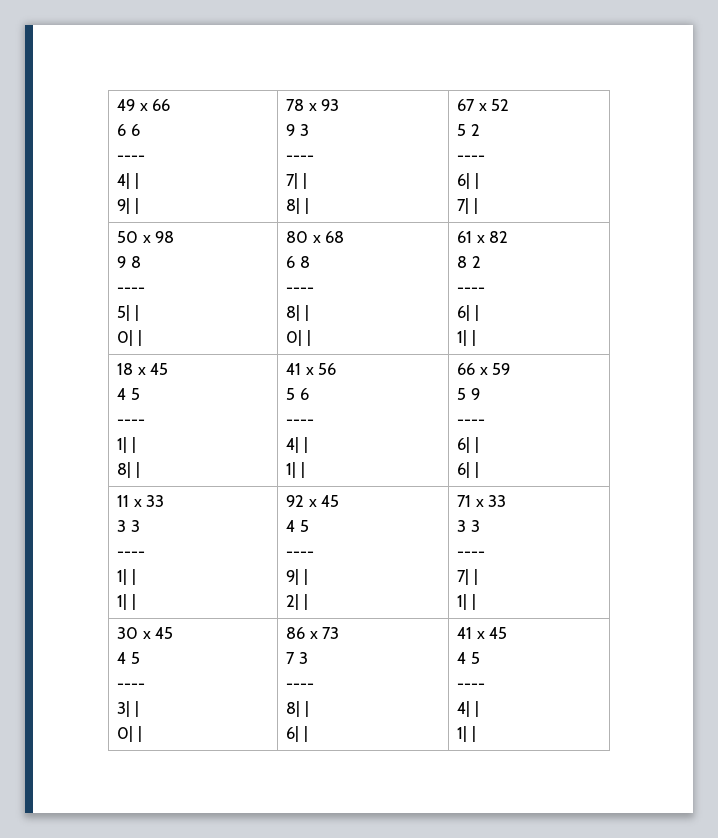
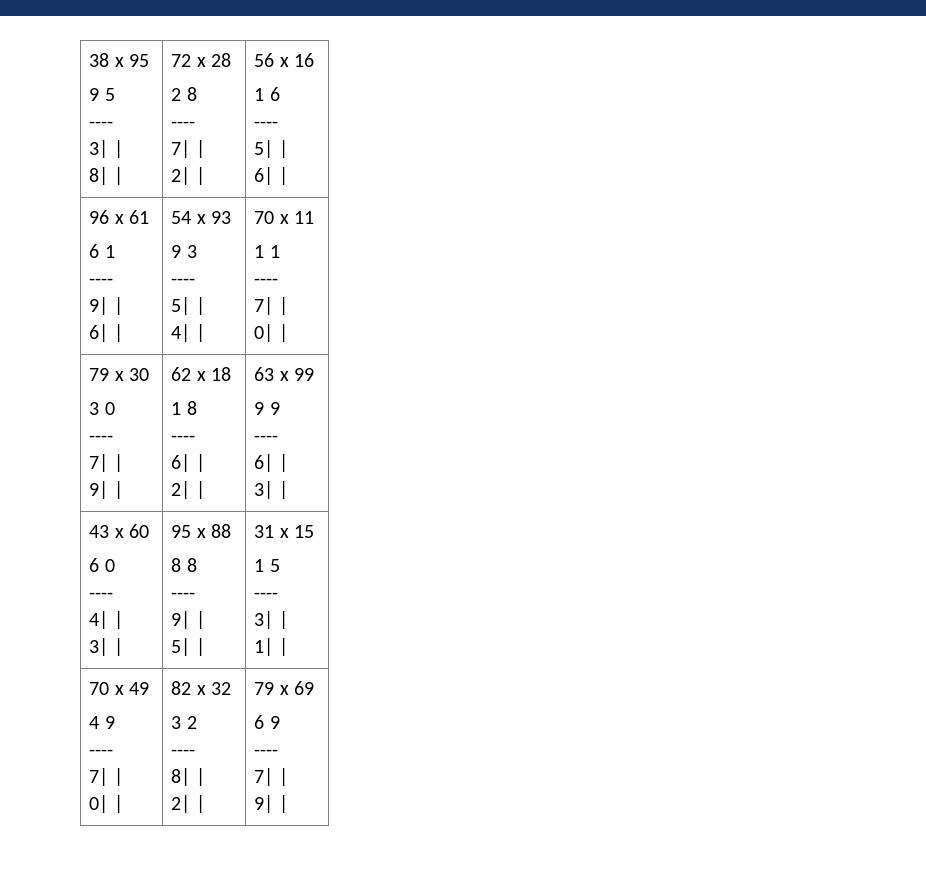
- 49 x 66
- 6 6
+ 38 x 95
+ 9 5
+ ----
+ 3| |
+ 8| | | 72 x 28
+ 2 8
+ ----
+ 7| |
+ 2| | | 56 x 16
+ 1 6
+ ----
+ 5| |
+ 6| |
+ 96 x 61
+ 6 1
+ ----
+ 9| |
+ 6| | | 54 x 93
+ 9 3
+ ----
+ 5| |
+ 4| | | 70 x 11
+ 1 1
+ ----
+ 7| |
+ 0| |
+ 79 x 30
+ 3 0
+ ----
+ 7| |
+ 9| | | 62 x 18
+ 1 8
+ ----
+ 6| |
+ 2| | | 63 x 99
+ 9 9
+ ----
+ 6| |
+ 3| |
+ 43 x 60
+ 6 0
  ----
  4| |
- 9| | | 78 x 93
- 9 3
+ 3| | | 95 x 88
+ 8 8
+ ----
+ 9| |
+ 5| | | 31 x 15
+ 1 5
+ ----
+ 3| |
+ 1| |
+ 70 x 49
+ 4 9
  ----
  7| |
- 8| | | 67 x 52
- 5 2
- ----
- 6| |
- 7| |
- 50 x 98
- 9 8
- ----
- 5| |
- 0| | | 80 x 68
- 6 8
+ 0| | | 82 x 32
+ 3 2
  ----
  8| |
- 0| | | 61 x 82
- 8 2
- ----
- 6| |
- 1| |
- 18 x 45
- 4 5
- ----
- 1| |
- 8| | | 41 x 56
- 5 6
- ----
- 4| |
- 1| | | 66 x 59
- 5 9
- ----
- 6| |
- 6| |
- 11 x 33
- 3 3
- ----
- 1| |
- 1| | | 92 x 45
- 4 5
- ----
- 9| |
- 2| | | 71 x 33
- 3 3
+ 2| | | 79 x 69
+ 6 9
  ----
  7| |
- 1| |
- 30 x 45
- 4 5
- ----
- 3| |
- 0| | | 86 x 73
- 7 3
- ----
- 8| |
- 6| | | 41 x 45
- 4 5
- ----
- 4| |
- 1| |
+ 9| |

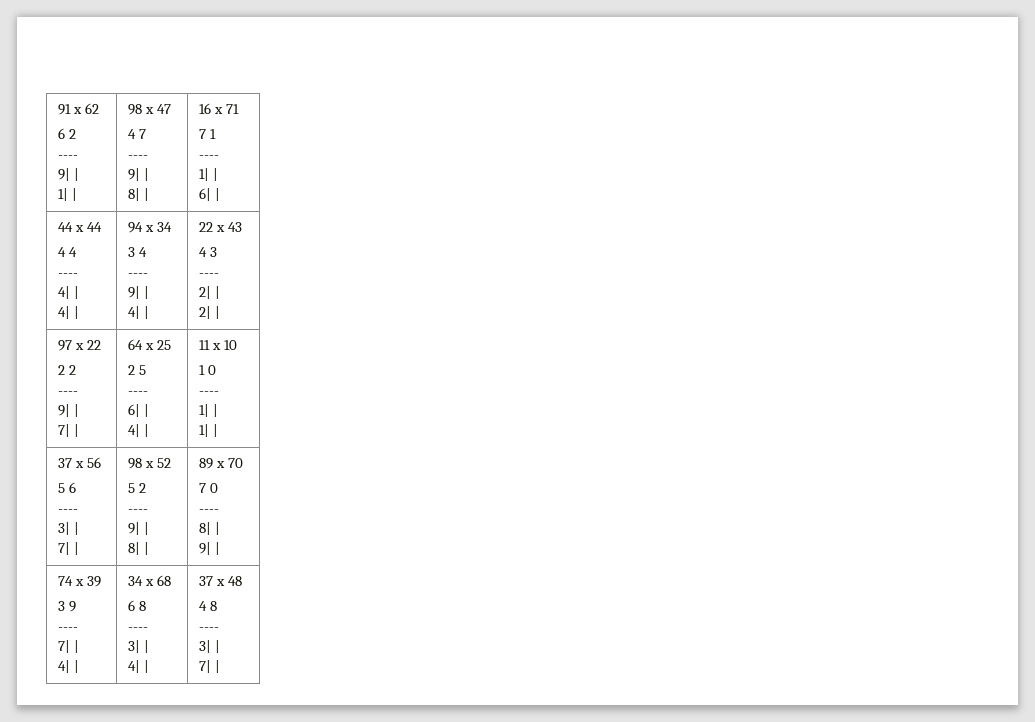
- 38 x 95
- 9 5
+ 91 x 62
+ 6 2
+ ----
+ 9| |
+ 1| | | 98 x 47
+ 4 7
+ ----
+ 9| |
+ 8| | | 16 x 71
+ 7 1
+ ----
+ 1| |
+ 6| |
+ 44 x 44
+ 4 4
+ ----
+ 4| |
+ 4| | | 94 x 34
+ 3 4
+ ----
+ 9| |
+ 4| | | 22 x 43
+ 4 3
+ ----
+ 2| |
+ 2| |
+ 97 x 22
+ 2 2
+ ----
+ 9| |
+ 7| | | 64 x 25
+ 2 5
+ ----
+ 6| |
+ 4| | | 11 x 10
+ 1 0
+ ----
+ 1| |
+ 1| |
+ 37 x 56
+ 5 6
  ----
  3| |
- 8| | | 72 x 28
- 2 8
+ 7| | | 98 x 52
+ 5 2
+ ----
+ 9| |
+ 8| | | 89 x 70
+ 7 0
+ ----
+ 8| |
+ 9| |
+ 74 x 39
+ 3 9
  ----
  7| |
- 2| | | 56 x 16
- 1 6
- ----
- 5| |
- 6| |
- 96 x 61
- 6 1
- ----
- 9| |
- 6| | | 54 x 93
- 9 3
- ----
- 5| |
- 4| | | 70 x 11
- 1 1
- ----
- 7| |
- 0| |
- 79 x 30
- 3 0
- ----
- 7| |
- 9| | | 62 x 18
- 1 8
- ----
- 6| |
- 2| | | 63 x 99
- 9 9
- ----
- 6| |
- 3| |
- 43 x 60
- 6 0
- ----
- 4| |
- 3| | | 95 x 88
- 8 8
- ----
- 9| |
- 5| | | 31 x 15
- 1 5
+ 4| | | 34 x 68
+ 6 8
  ----
  3| |
- 1| |
- 70 x 49
- 4 9
+ 4| | | 37 x 48
+ 4 8
  ----
+ 3| |
  7| |
- 0| | | 82 x 32
- 3 2
- ----
- 8| |
- 2| | | 79 x 69
- 6 9
- ----
- 7| |
- 9| |

